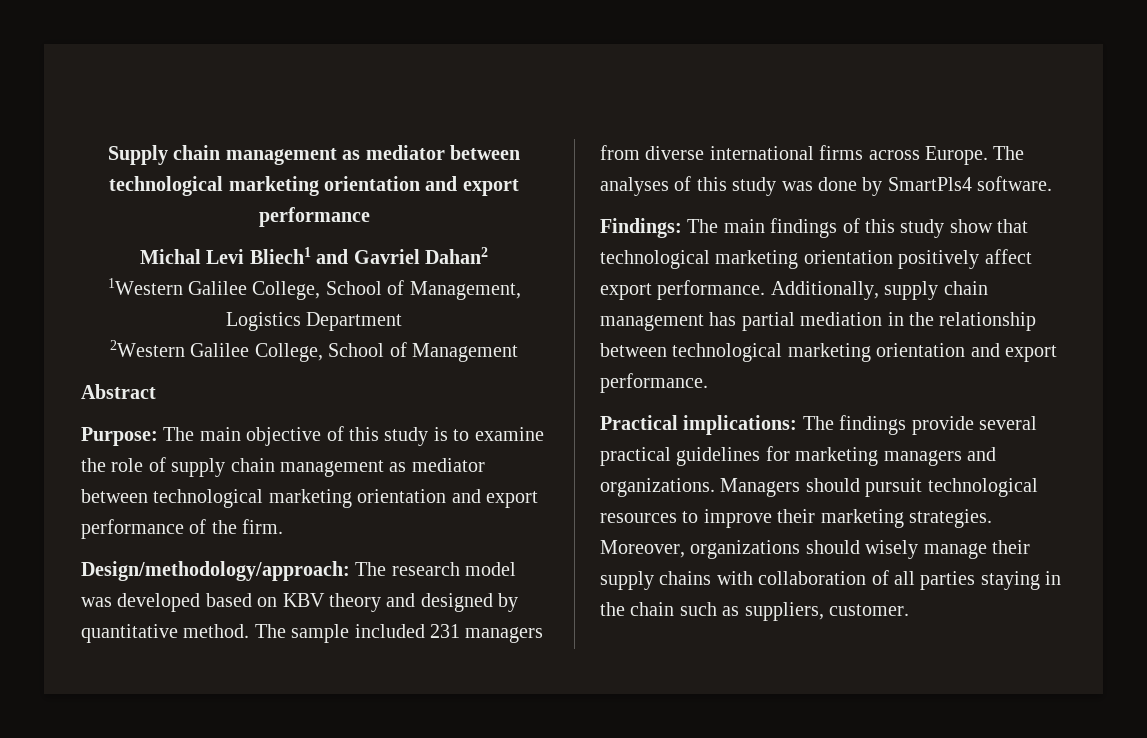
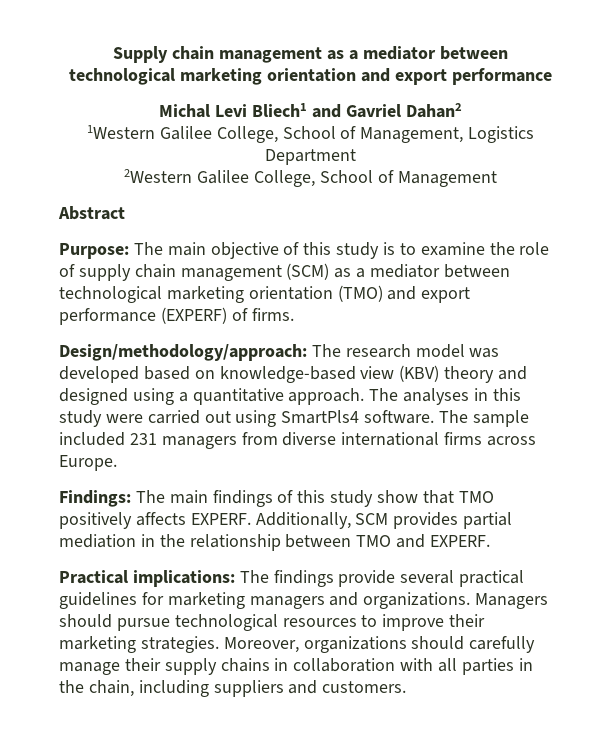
- Supply chain management as mediator between technological marketing orientation and export performance
+ Supply chain management as a mediator between technological marketing orientation and export performance
- Purpose: The main objective of this study is to examine the role of supply chain management as mediator between technological marketing orientation and export performance of the firm.
+ Purpose: The main objective of this study is to examine the role of supply chain management (SCM) as a mediator between technological marketing orientation (TMO) and export performance (EXPERF) of firms.
- Design/methodology/approach: The research model was developed based on KBV theory and designed by quantitative method.
+ Design/methodology/approach: The research model was developed based on knowledge-based view (KBV) theory and designed using a quantitative approach. The analyses in this study were carried out using SmartPls4 software.
- The analyses of this study was done by SmartPls4 software.
- Findings: The main findings of this study show that technological marketing orientation positively affect export performance. Additionally, supply chain management has partial mediation in the relationship between technological marketing orientation and export performance.
+ Findings: The main findings of this study show that TMO positively affects EXPERF. Additionally, SCM provides partial mediation in the relationship between TMO and EXPERF.
- Managers should pursuit technological resources to improve their marketing strategies.
+ Managers should pursue technological resources to improve their marketing strategies.
- Moreover, organizations should wisely manage their supply chains with collaboration of all parties staying in the chain such as suppliers, customer.
+ Moreover, organizations should carefully manage their supply chains in collaboration with all parties in the chain, including suppliers and customers.

